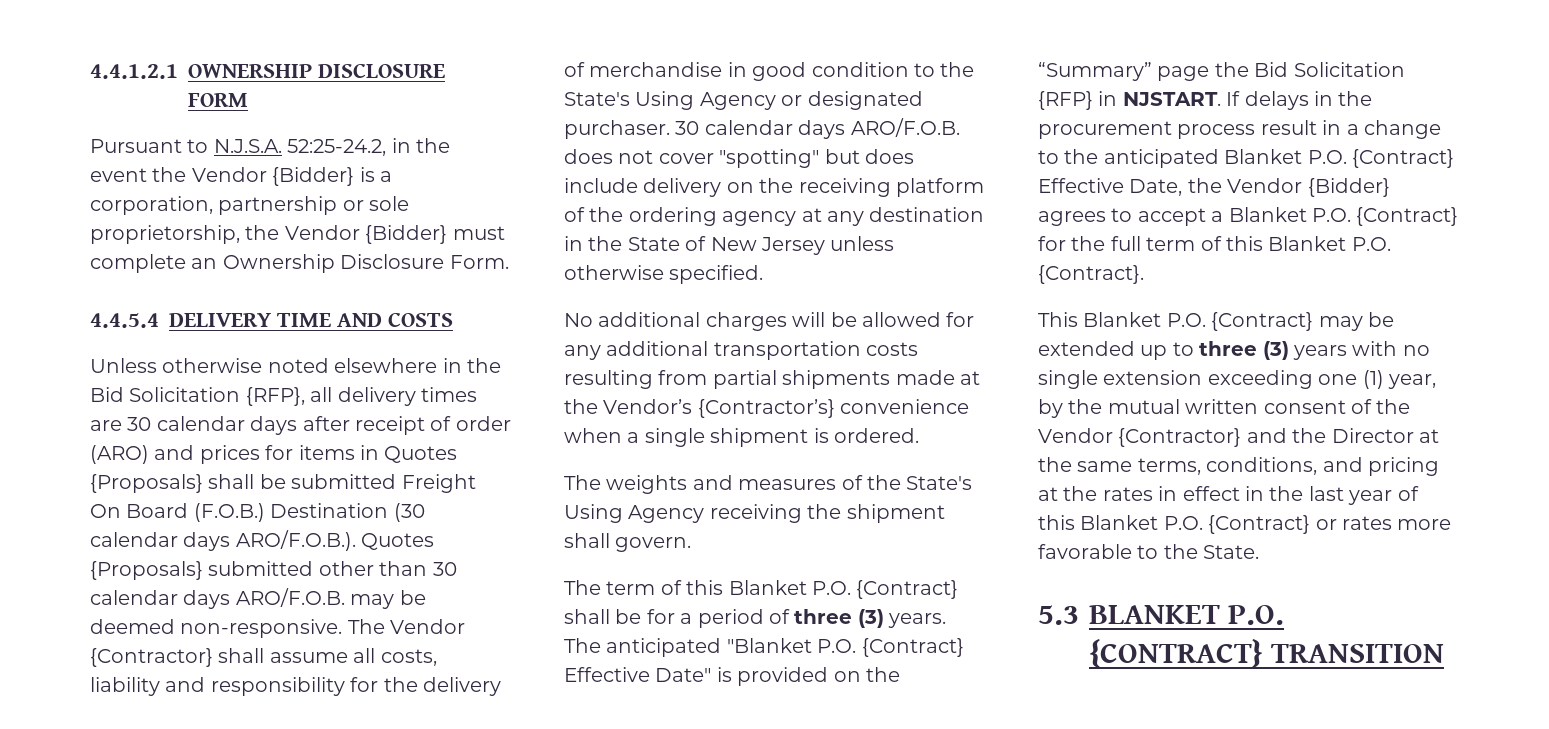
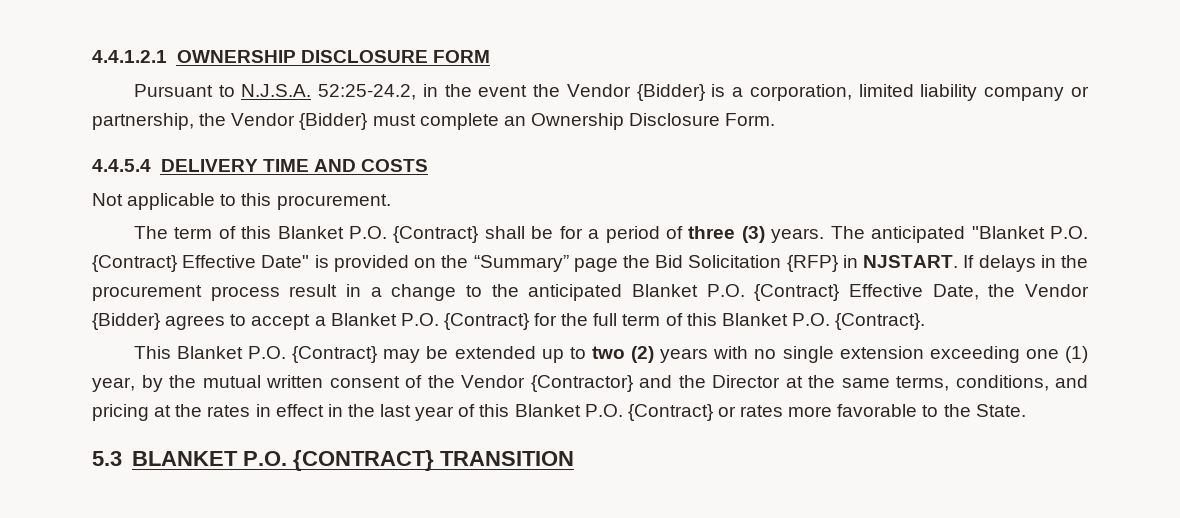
- Pursuant to N.J.S.A. 52:25-24.2, in the event the Vendor {Bidder} is a corporation, partnership or sole proprietorship, the Vendor {Bidder} must complete an Ownership Disclosure Form.
+ Pursuant to N.J.S.A. 52:25-24.2, in the event the Vendor {Bidder} is a corporation, limited liability company or partnership, the Vendor {Bidder} must complete an Ownership Disclosure Form.
- Unless otherwise noted elsewhere in the Bid Solicitation {RFP}, all delivery times are 30 calendar days after receipt of order (ARO) and prices for items in Quotes {Proposals} shall be submitted Freight On Board (F.O.B.) Destination (30 calendar days ARO/F.O.B.). Quotes {Proposals} submitted other than 30 calendar days ARO/F.O.B. may be deemed non-responsive. The Vendor {Contractor} shall assume all costs, liability and responsibility for the delivery of merchandise in good condition to the State's Using Agency or designated purchaser. 30 calendar days ARO/F.O.B. does not cover "spotting" but does include delivery on the receiving platform of the ordering agency at any destination in the State of New Jersey unless otherwise specified.
- No additional charges will be allowed for any additional transportation costs resulting from partial shipments made at the Vendor’s {Contractor’s} convenience when a single shipment is ordered.
- The weights and measures of the State's Using Agency receiving the shipment shall govern.
+ Not applicable to this procurement.
- This Blanket P.O. {Contract} may be extended up to three (3) years with no single extension exceeding one (1) year, by the mutual written consent of the Vendor {Contractor} and the Director at the same terms, conditions, and pricing at the rates in effect in the last year of this Blanket P.O. {Contract} or rates more favorable to the State.
+ This Blanket P.O. {Contract} may be extended up to two (2) years with no single extension exceeding one (1) year, by the mutual written consent of the Vendor {Contractor} and the Director at the same terms, conditions, and pricing at the rates in effect in the last year of this Blanket P.O. {Contract} or rates more favorable to the State.

